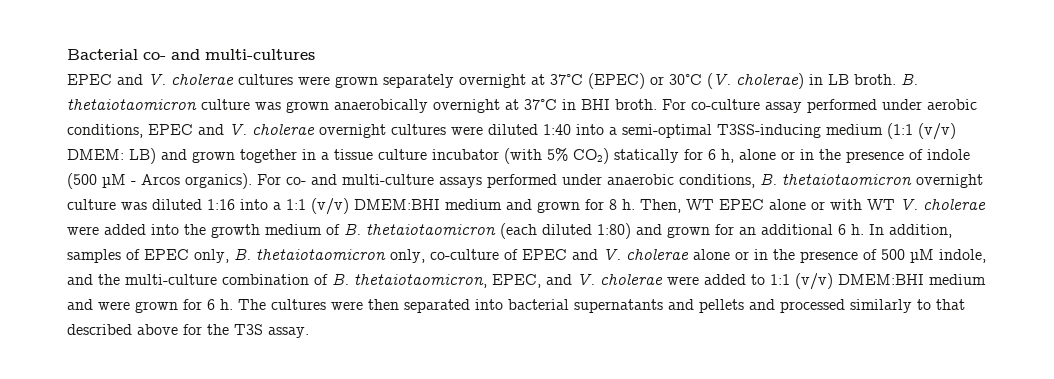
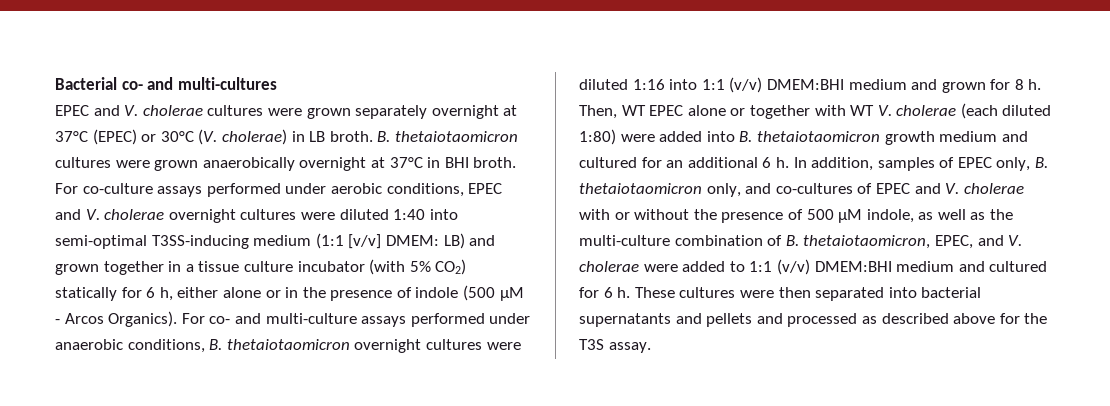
- B. thetaiotaomicron culture was grown anaerobically overnight at 37°C in BHI broth.
+ B. thetaiotaomicron cultures were grown anaerobically overnight at 37°C in BHI broth.
- For co-culture assay performed under aerobic conditions, EPEC and V. cholerae overnight cultures were diluted 1:40 into a semi-optimal T3SS-inducing medium (1:1 (v/v) DMEM: LB) and grown together in a tissue culture incubator (with 5% CO2) statically for 6 h, alone or in the presence of indole (500 µM - Arcos organics).
+ For co-culture assays performed under aerobic conditions, EPEC and V. cholerae overnight cultures were diluted 1:40 into semi-optimal T3SS-inducing medium (1:1 [v/v] DMEM: LB) and grown together in a tissue culture incubator (with 5% CO2) statically for 6 h, either alone or in the presence of indole (500 µM - Arcos Organics).
- For co- and multi-culture assays performed under anaerobic conditions, B. thetaiotaomicron overnight culture was diluted 1:16 into a 1:1 (v/v) DMEM:BHI medium and grown for 8 h.
+ For co- and multi-culture assays performed under anaerobic conditions, B. thetaiotaomicron overnight cultures were diluted 1:16 into 1:1 (v/v) DMEM:BHI medium and grown for 8 h.
- Then, WT EPEC alone or with WT V. cholerae were added into the growth medium of B. thetaiotaomicron (each diluted 1:80) and grown for an additional 6 h.
+ Then, WT EPEC alone or together with WT V. cholerae (each diluted 1:80) were added into B. thetaiotaomicron growth medium and cultured for an additional 6 h.
- In addition, samples of EPEC only, B. thetaiotaomicron only, co-culture of EPEC and V. cholerae alone or in the presence of 500 µM indole, and the multi-culture combination of B. thetaiotaomicron, EPEC, and V. cholerae were added to 1:1 (v/v) DMEM:BHI medium and were grown for 6 h.
+ In addition, samples of EPEC only, B. thetaiotaomicron only, and co-cultures of EPEC and V. cholerae with or without the presence of 500 µM indole, as well as the multi-culture combination of B. thetaiotaomicron, EPEC, and V. cholerae were added to 1:1 (v/v) DMEM:BHI medium and cultured for 6 h.
- The cultures were then separated into bacterial supernatants and pellets and processed similarly to that described above for the T3S assay.
+ These cultures were then separated into bacterial supernatants and pellets and processed as described above for the T3S assay.

